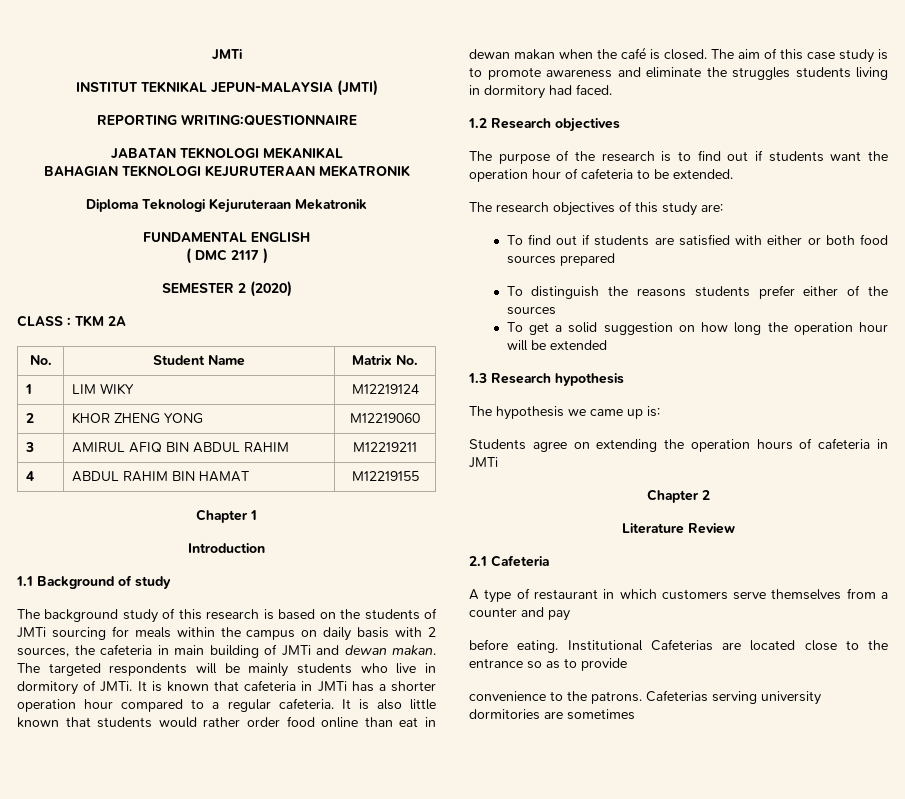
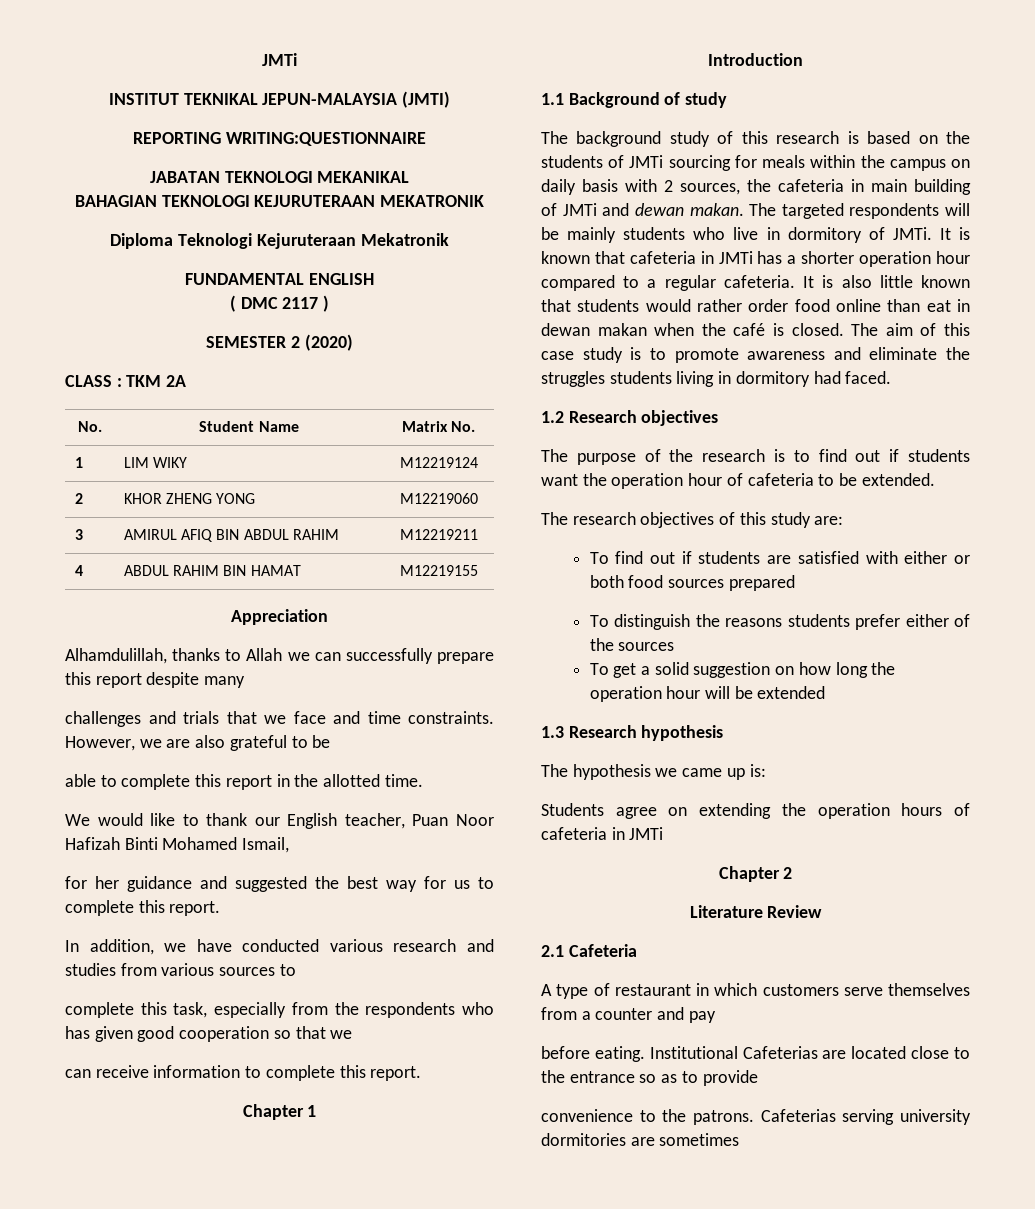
+ Appreciation
+ Alhamdulillah, thanks to Allah we can successfully prepare this report despite many
+ challenges and trials that we face and time constraints. However, we are also grateful to be
+ able to complete this report in the allotted time.
+ We would like to thank our English teacher, Puan Noor Hafizah Binti Mohamed Ismail,
+ for her guidance and suggested the best way for us to complete this report.
+ In addition, we have conducted various research and studies from various sources to
+ complete this task, especially from the respondents who has given good cooperation so that we
+ can receive information to complete this report.

